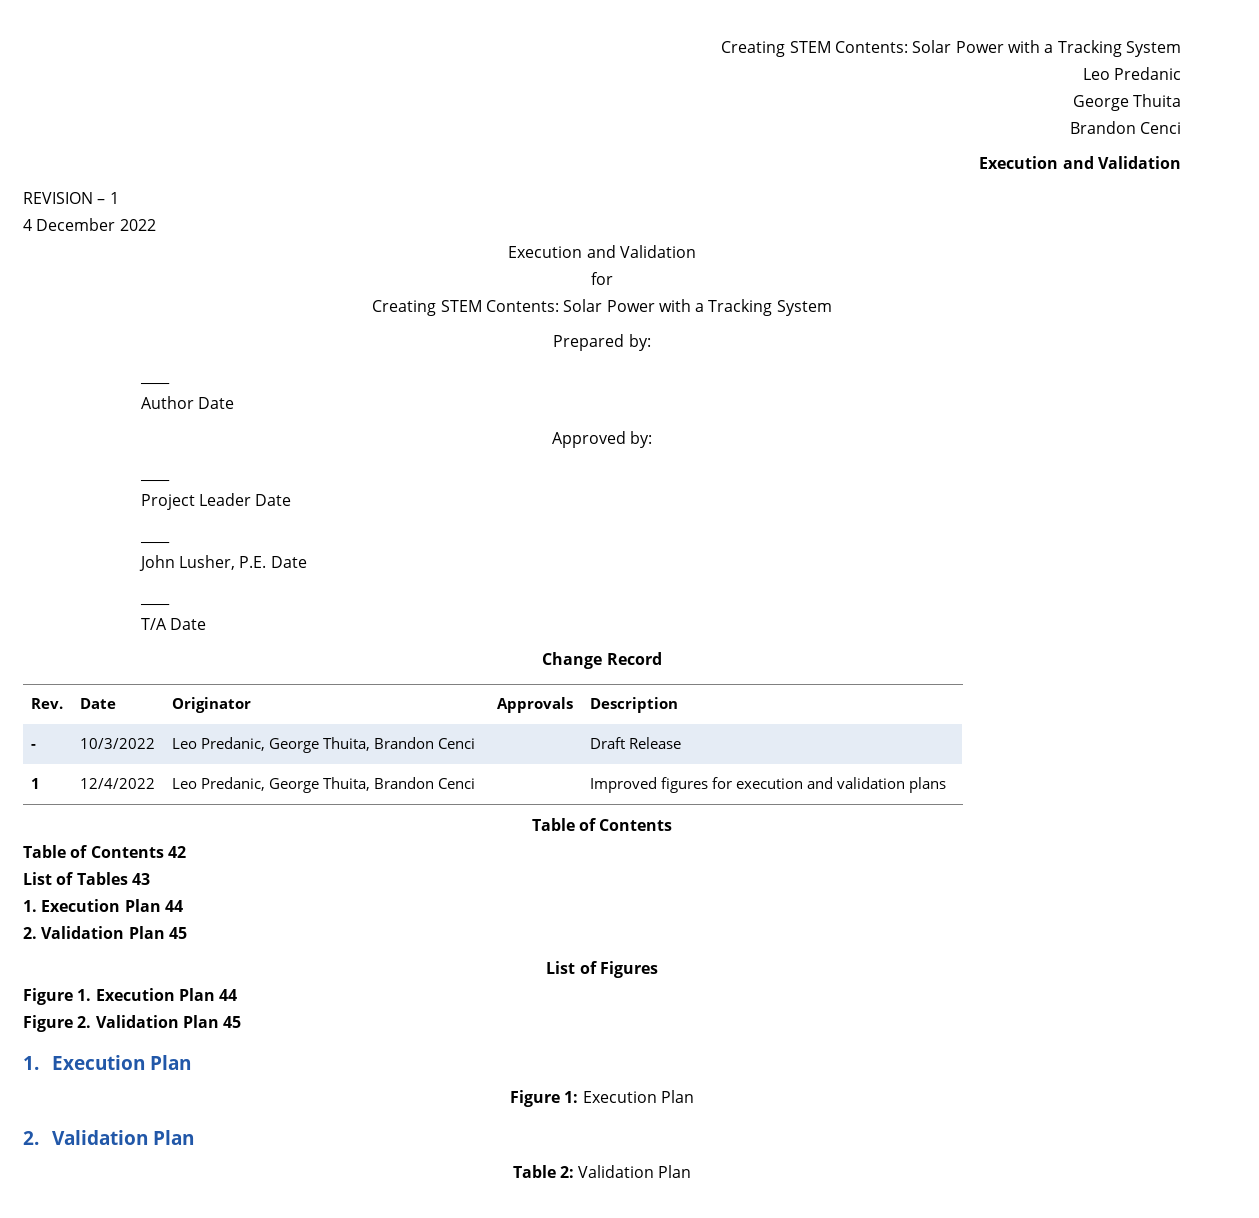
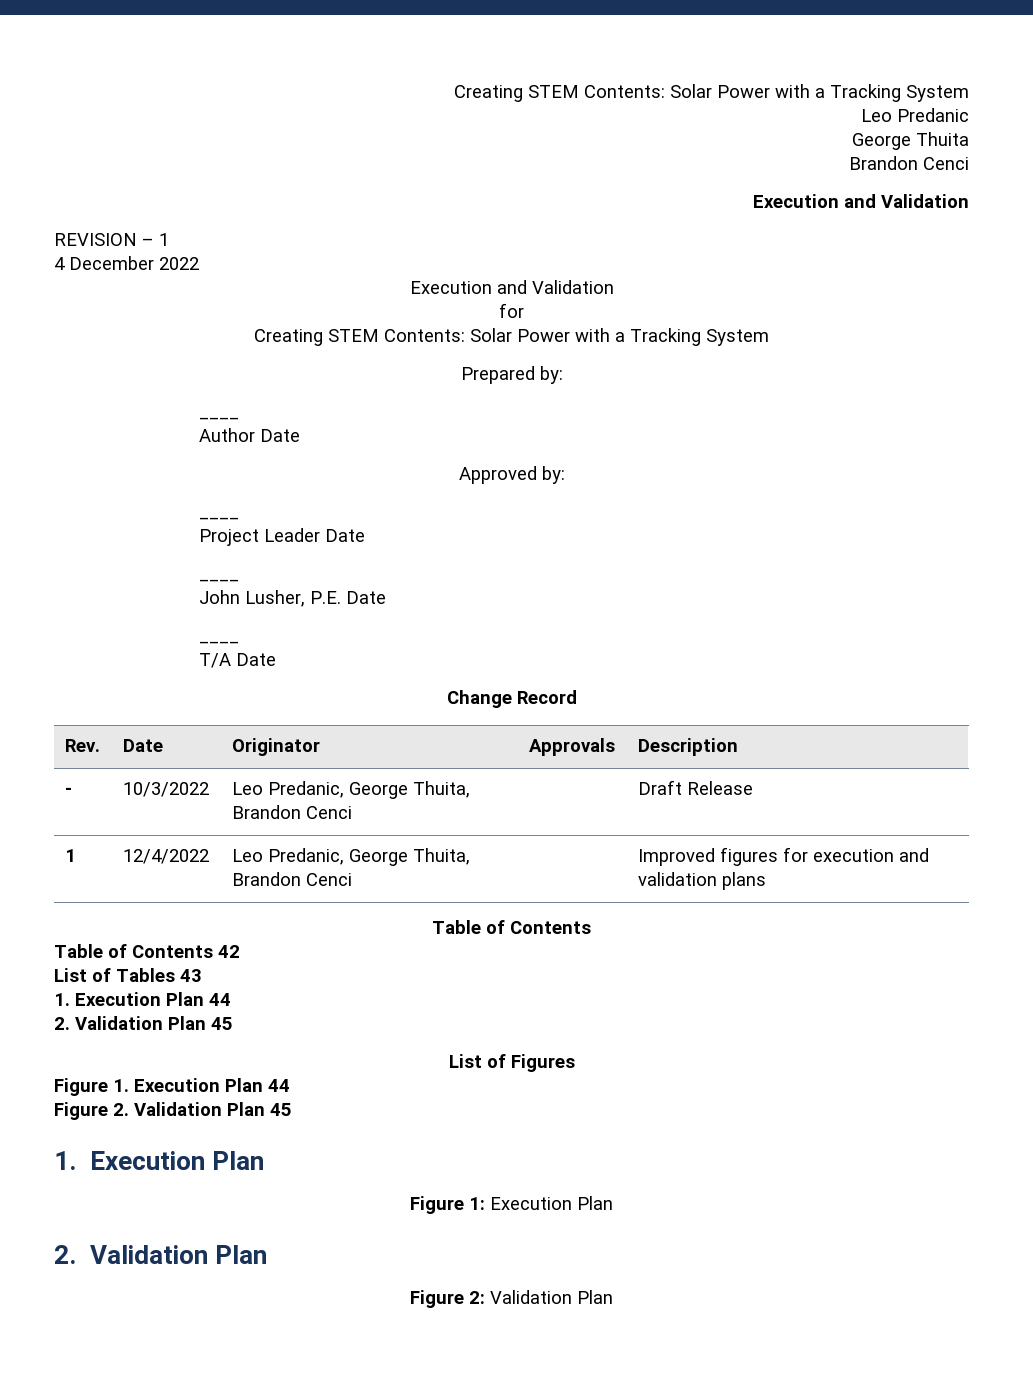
- Table 2: Validation Plan
+ Figure 2: Validation Plan

